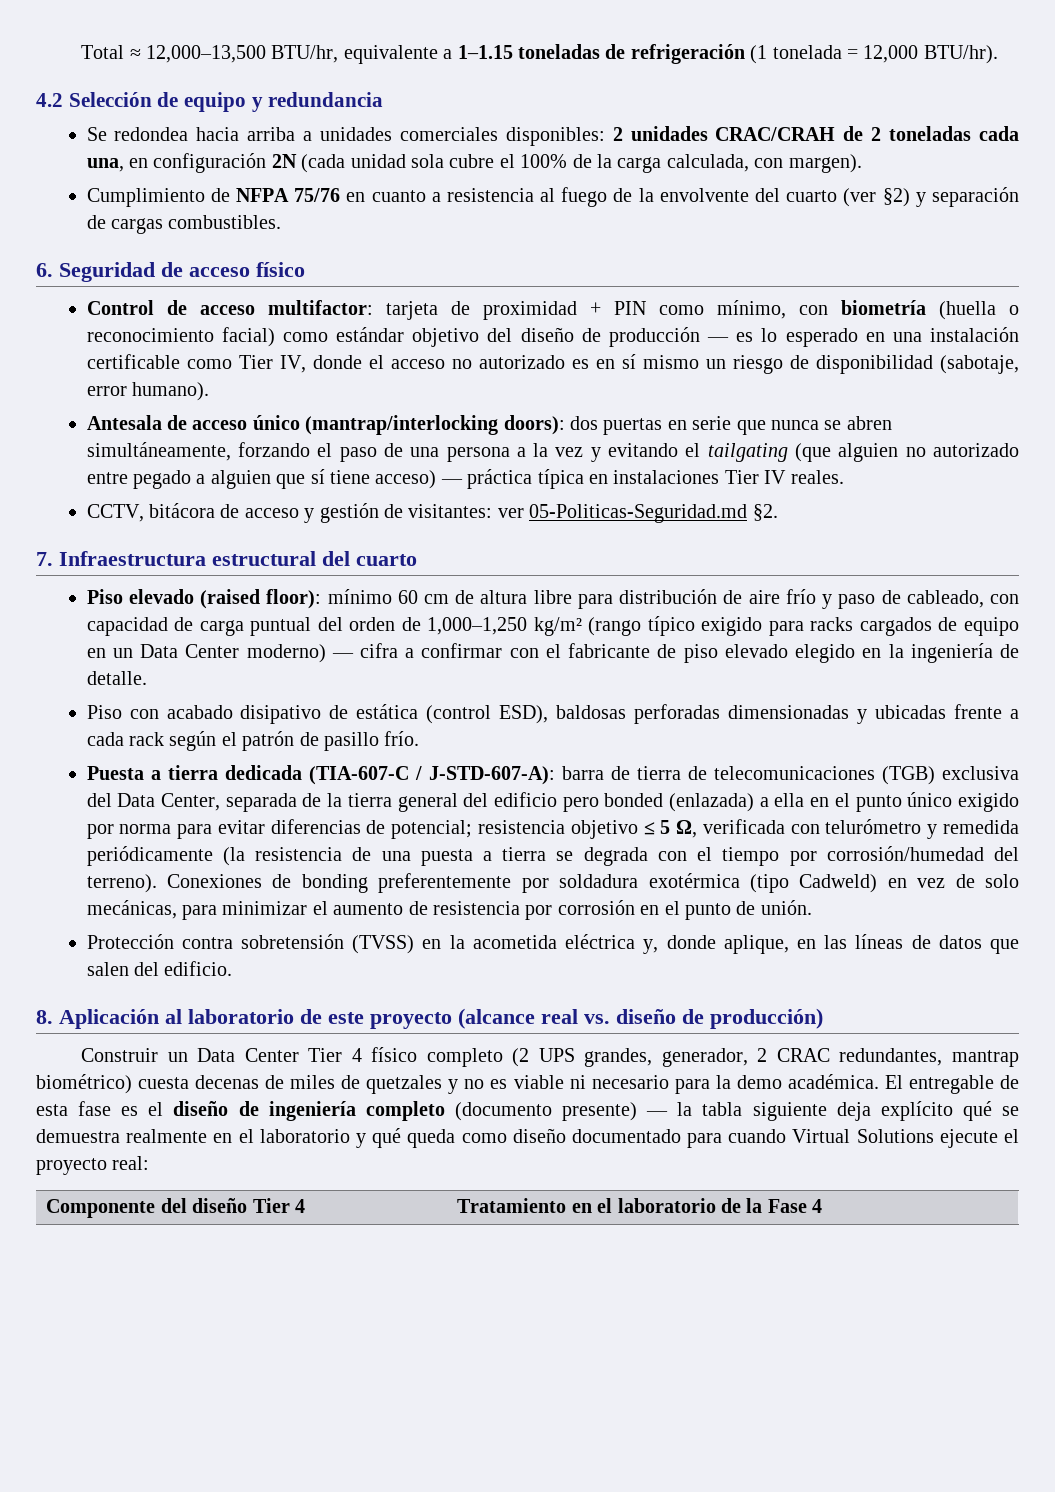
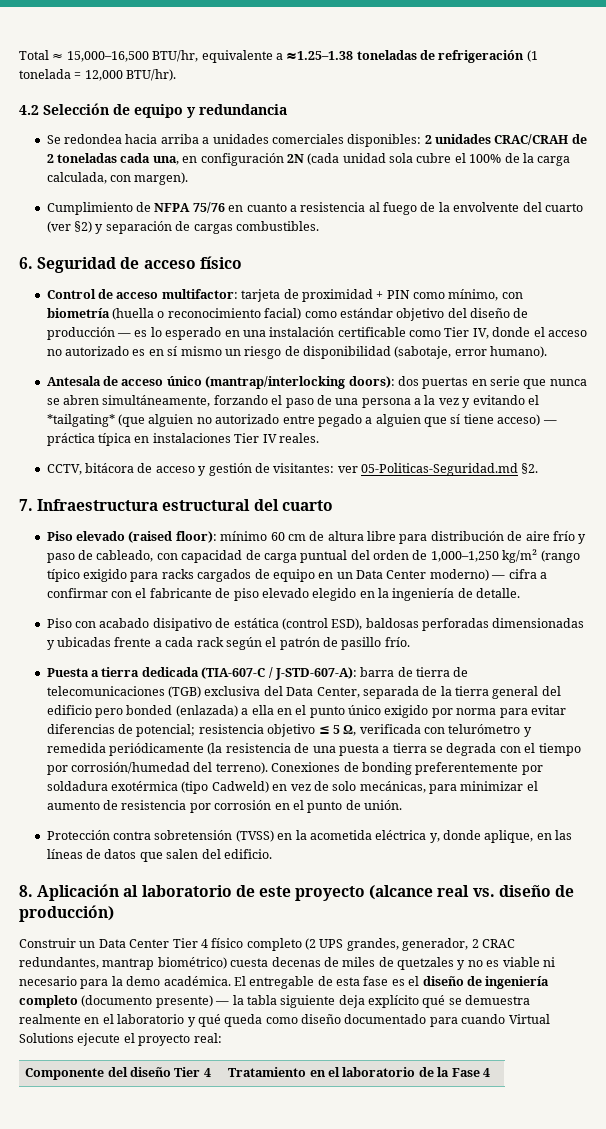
- Total ≈ 12,000–13,500 BTU/hr, equivalente a 1–1.15 toneladas de refrigeración (1 tonelada = 12,000 BTU/hr).
+ Total ≈ 15,000–16,500 BTU/hr, equivalente a ≈1.25–1.38 toneladas de refrigeración (1 tonelada = 12,000 BTU/hr).
- Antesala de acceso único (mantrap/interlocking doors): dos puertas en serie que nunca se abren simultáneamente, forzando el paso de una persona a la vez y evitando el tailgating (que alguien no autorizado entre pegado a alguien que sí tiene acceso) — práctica típica en instalaciones Tier IV reales.
+ Antesala de acceso único (mantrap/interlocking doors): dos puertas en serie que nunca se abren simultáneamente, forzando el paso de una persona a la vez y evitando el *tailgating* (que alguien no autorizado entre pegado a alguien que sí tiene acceso) — práctica típica en instalaciones Tier IV reales.

